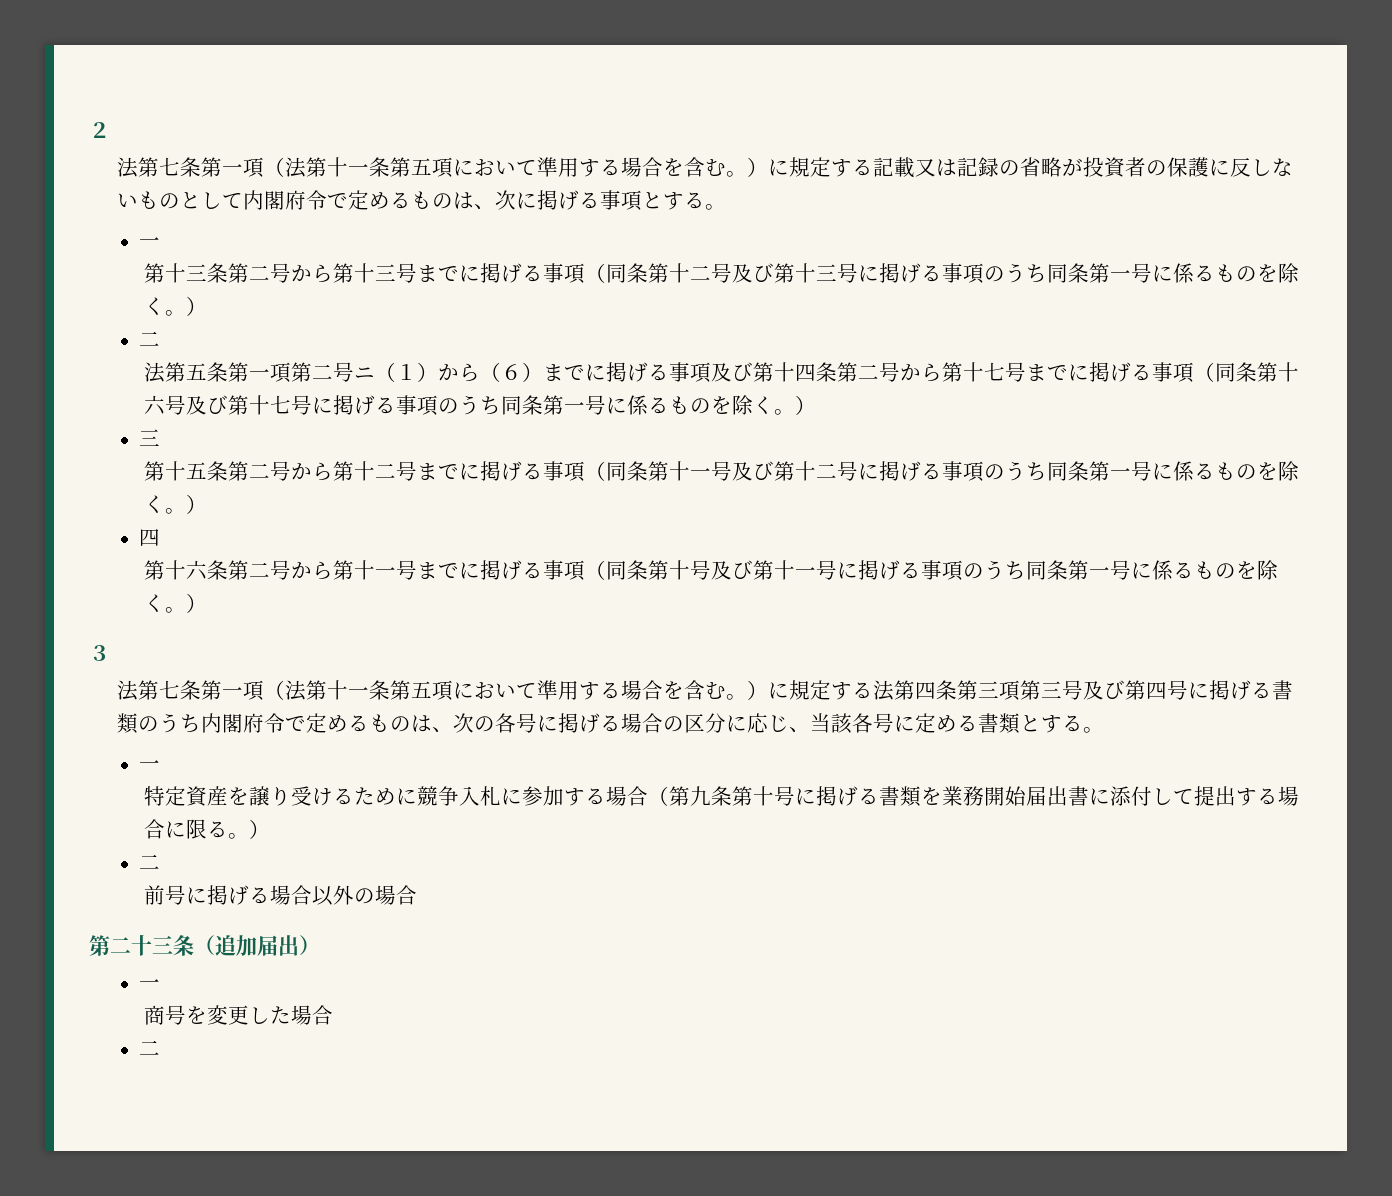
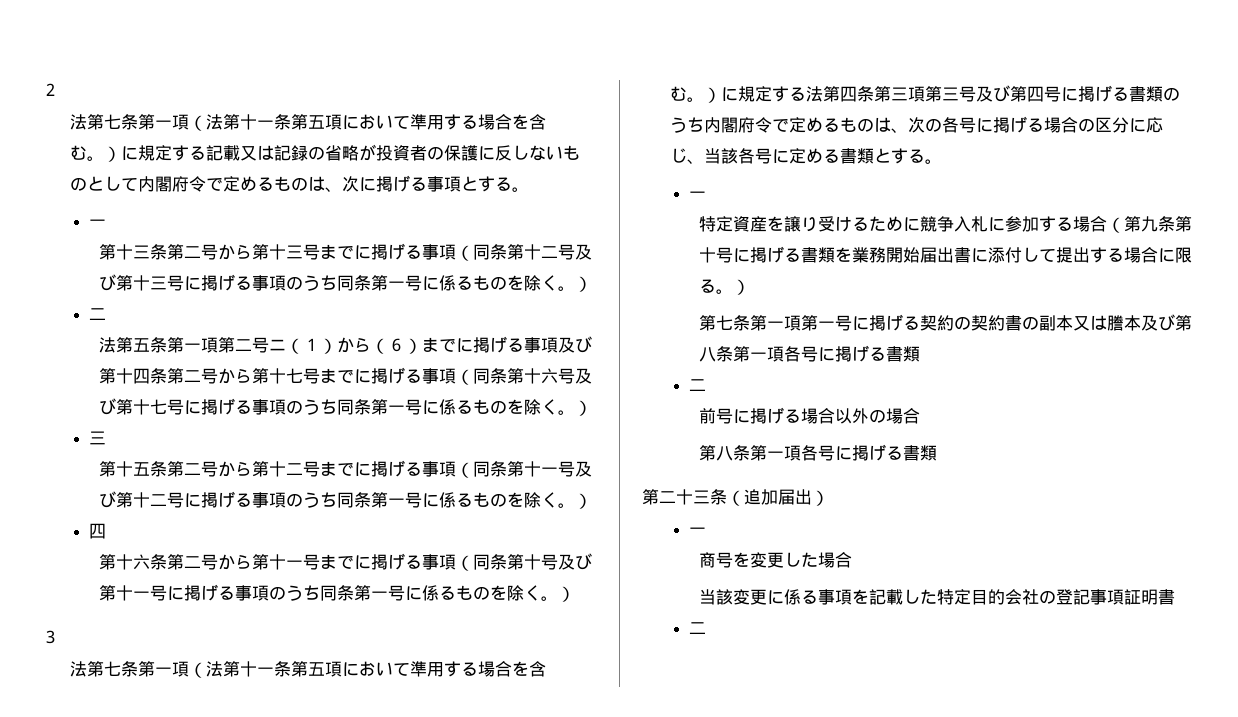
+ 第七条第一項第一号に掲げる契約の契約書の副本又は謄本及び第八条第一項各号に掲げる書類
  前号に掲げる場合以外の場合
+ 第八条第一項各号に掲げる書類
+ 当該変更に係る事項を記載した特定目的会社の登記事項証明書

